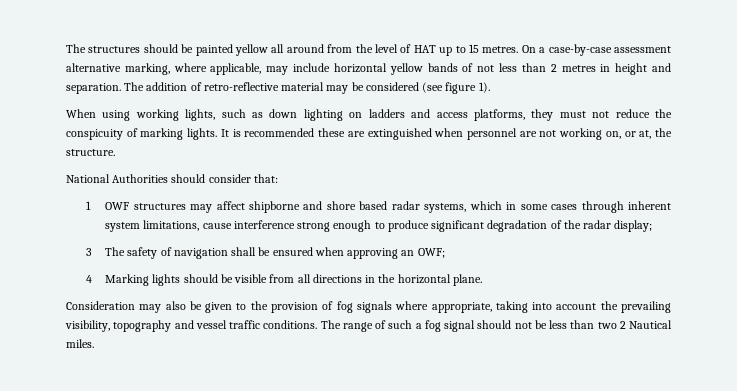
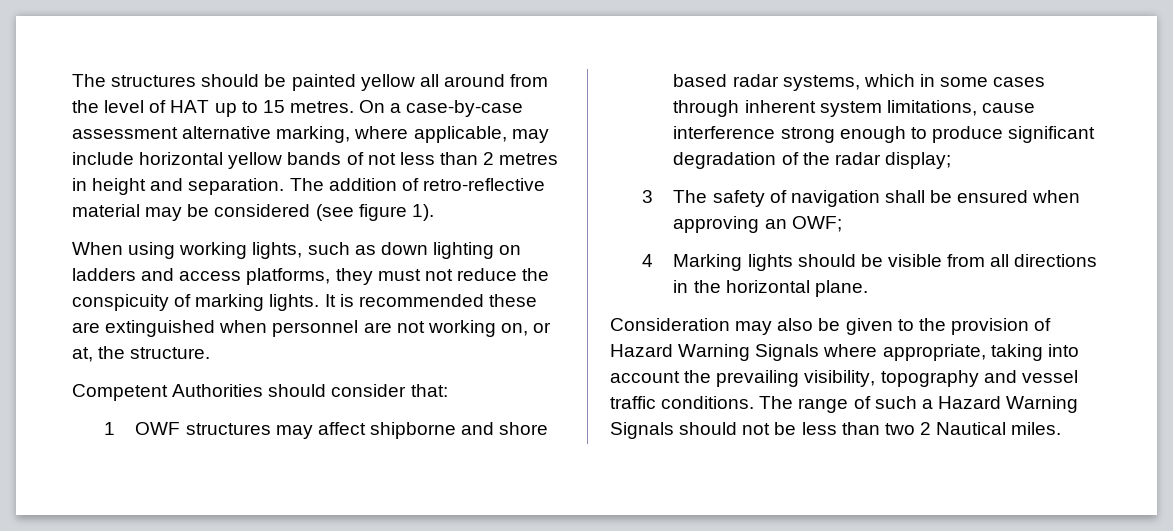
- National Authorities should consider that:
+ Competent Authorities should consider that:
- Consideration may also be given to the provision of fog signals where appropriate, taking into account the prevailing visibility, topography and vessel traffic conditions.
+ Consideration may also be given to the provision of Hazard Warning Signals where appropriate, taking into account the prevailing visibility, topography and vessel traffic conditions.
- The range of such a fog signal should not be less than two 2 Nautical miles.
+ The range of such a Hazard Warning Signals should not be less than two 2 Nautical miles.

